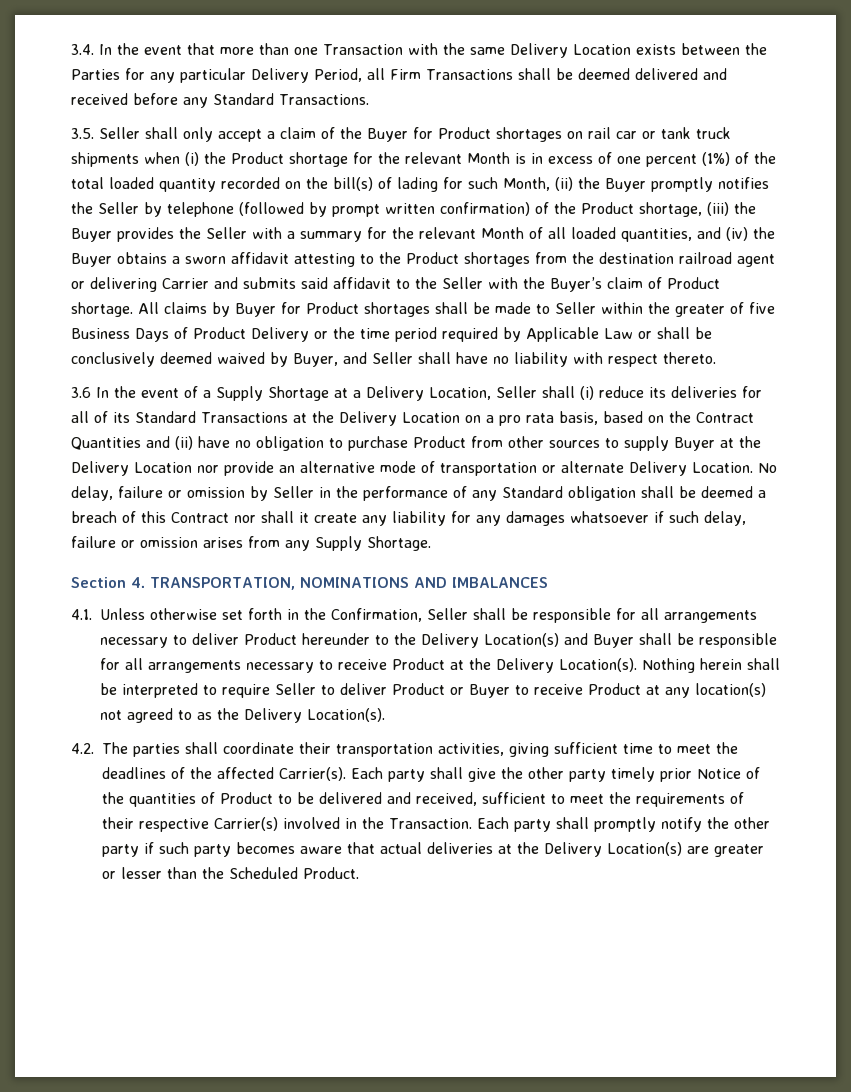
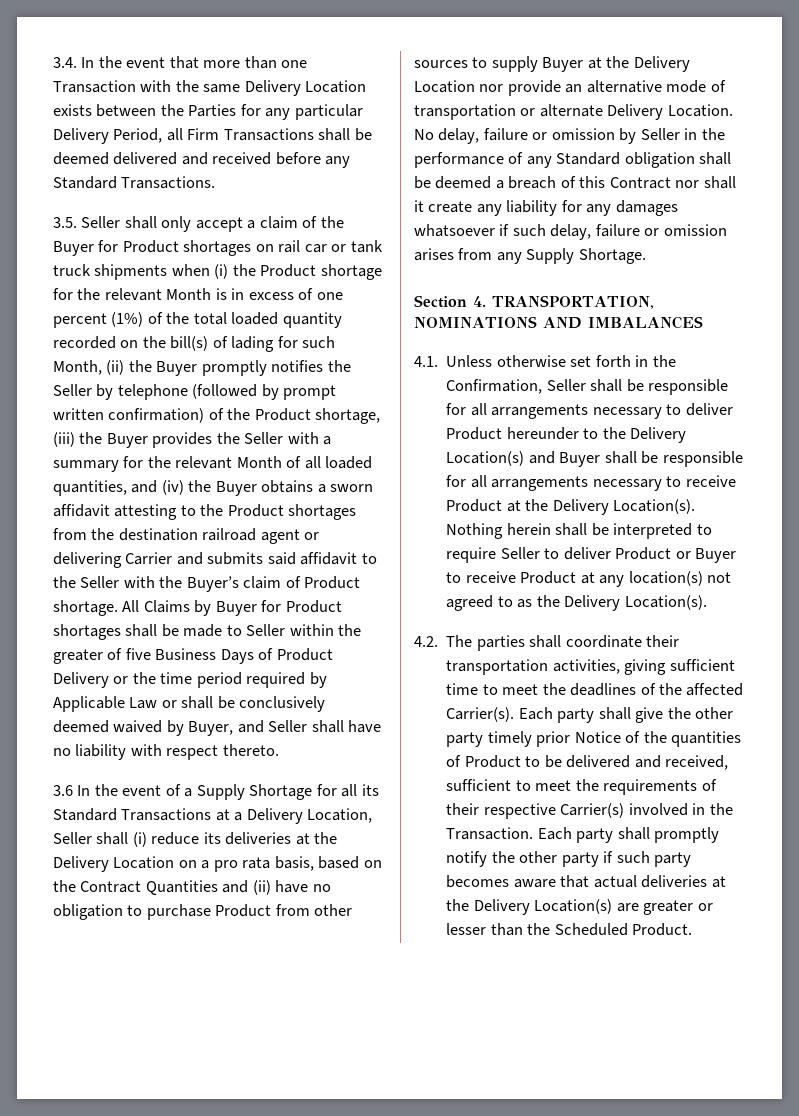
- All claims by Buyer for Product shortages shall be made to Seller within the greater of five Business Days of Product Delivery or the time period required by Applicable Law or shall be conclusively deemed waived by Buyer, and Seller shall have no liability with respect thereto.
+ All Claims by Buyer for Product shortages shall be made to Seller within the greater of five Business Days of Product Delivery or the time period required by Applicable Law or shall be conclusively deemed waived by Buyer, and Seller shall have no liability with respect thereto.
- 3.6 In the event of a Supply Shortage at a Delivery Location, Seller shall (i) reduce its deliveries for all of its Standard Transactions at the Delivery Location on a pro rata basis, based on the Contract Quantities and (ii) have no obligation to purchase Product from other sources to supply Buyer at the Delivery Location nor provide an alternative mode of transportation or alternate Delivery Location.
+ 3.6 In the event of a Supply Shortage for all its Standard Transactions at a Delivery Location, Seller shall (i) reduce its deliveries at the Delivery Location on a pro rata basis, based on the Contract Quantities and (ii) have no obligation to purchase Product from other sources to supply Buyer at the Delivery Location nor provide an alternative mode of transportation or alternate Delivery Location.

